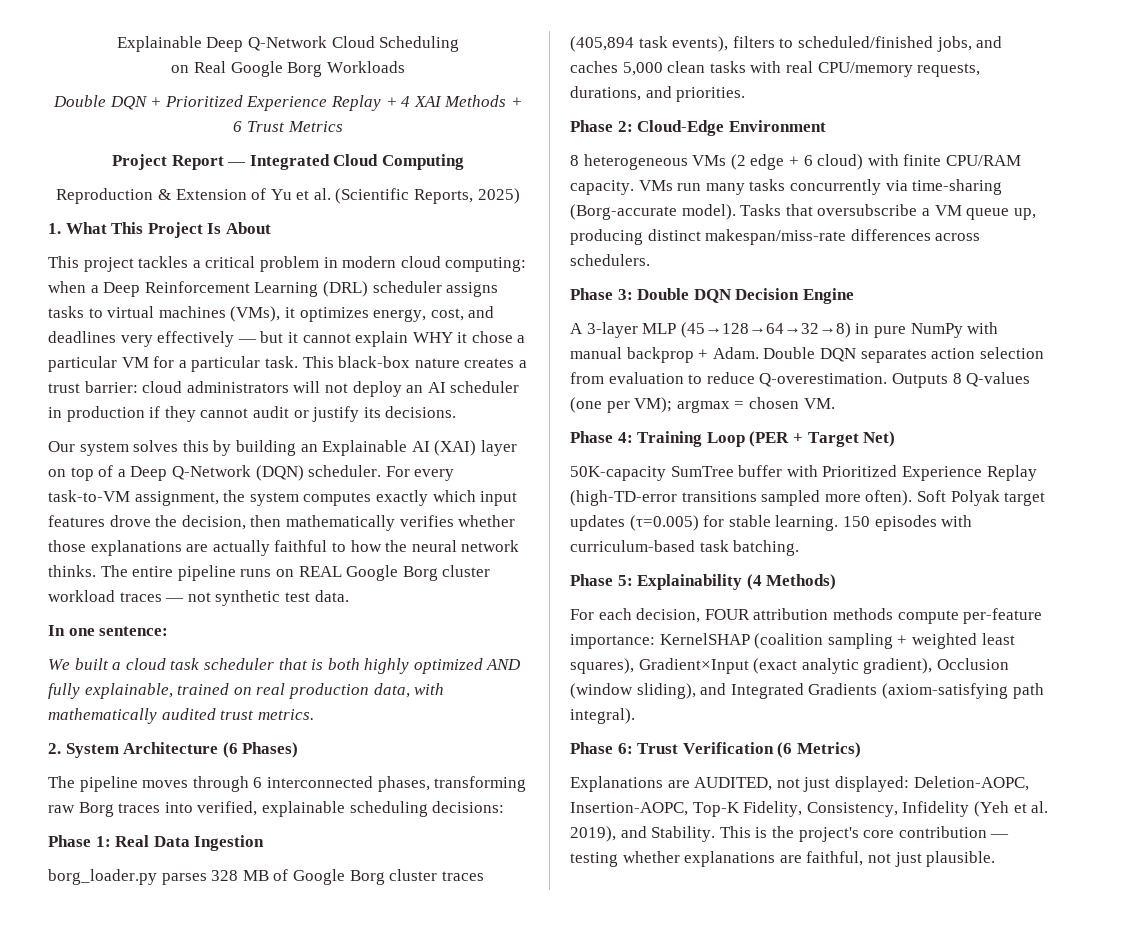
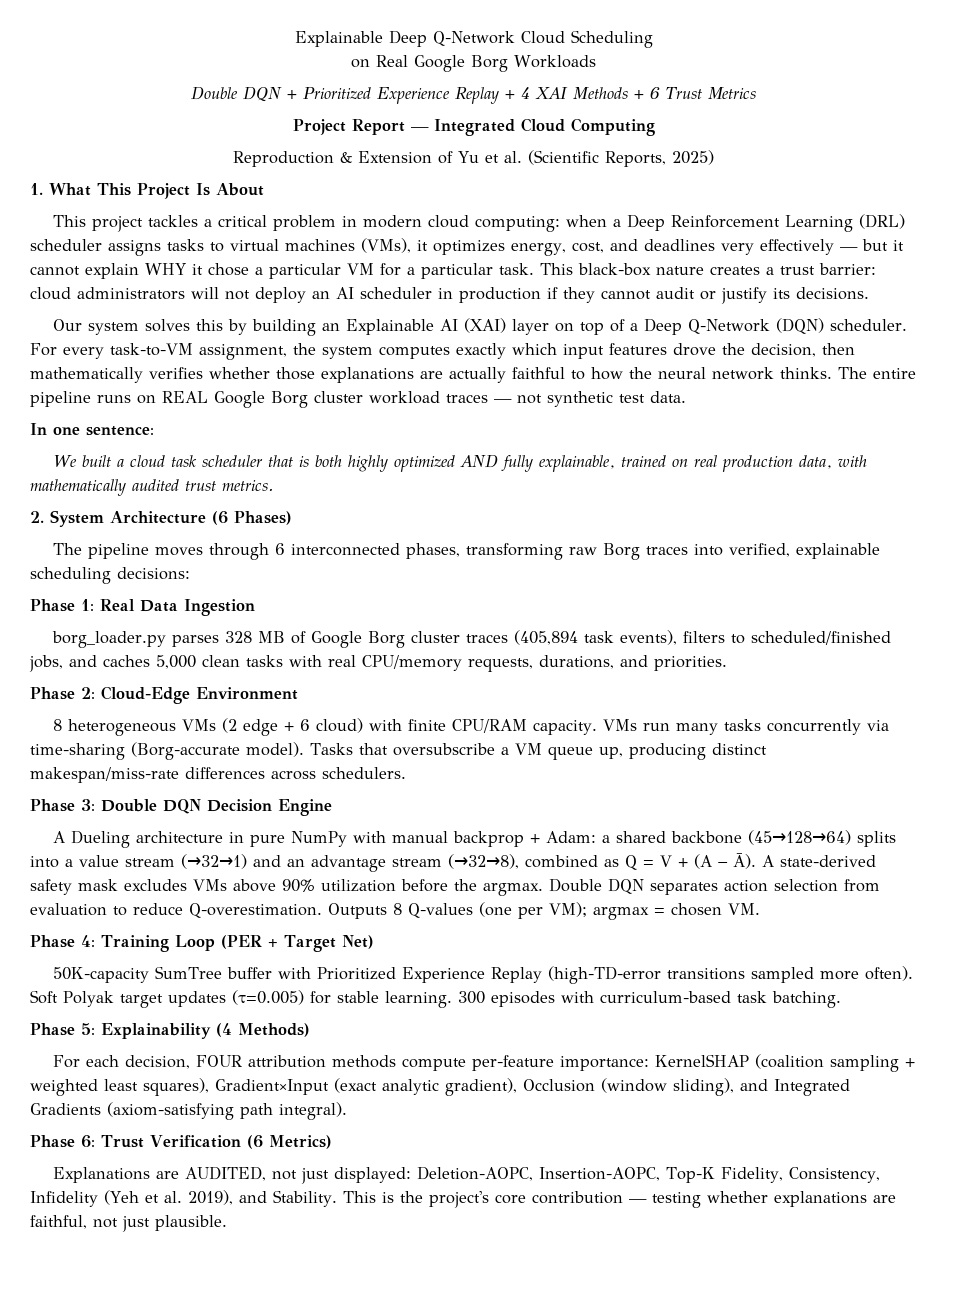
- A 3-layer MLP (45→128→64→32→8) in pure NumPy with manual backprop + Adam.
+ A Dueling architecture in pure NumPy with manual backprop + Adam: a shared backbone (45→128→64) splits into a value stream (→32→1) and an advantage stream (→32→8), combined as Q = V + (A − Ā). A state-derived safety mask excludes VMs above 90% utilization before the argmax.
- 150 episodes with curriculum-based task batching.
+ 300 episodes with curriculum-based task batching.

